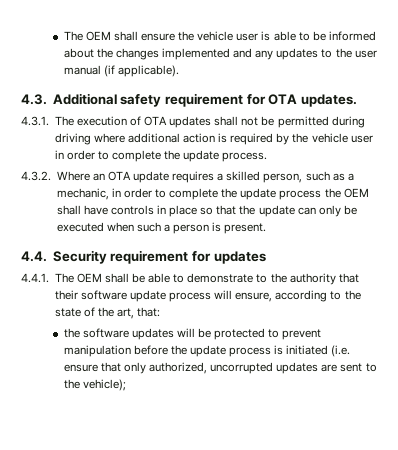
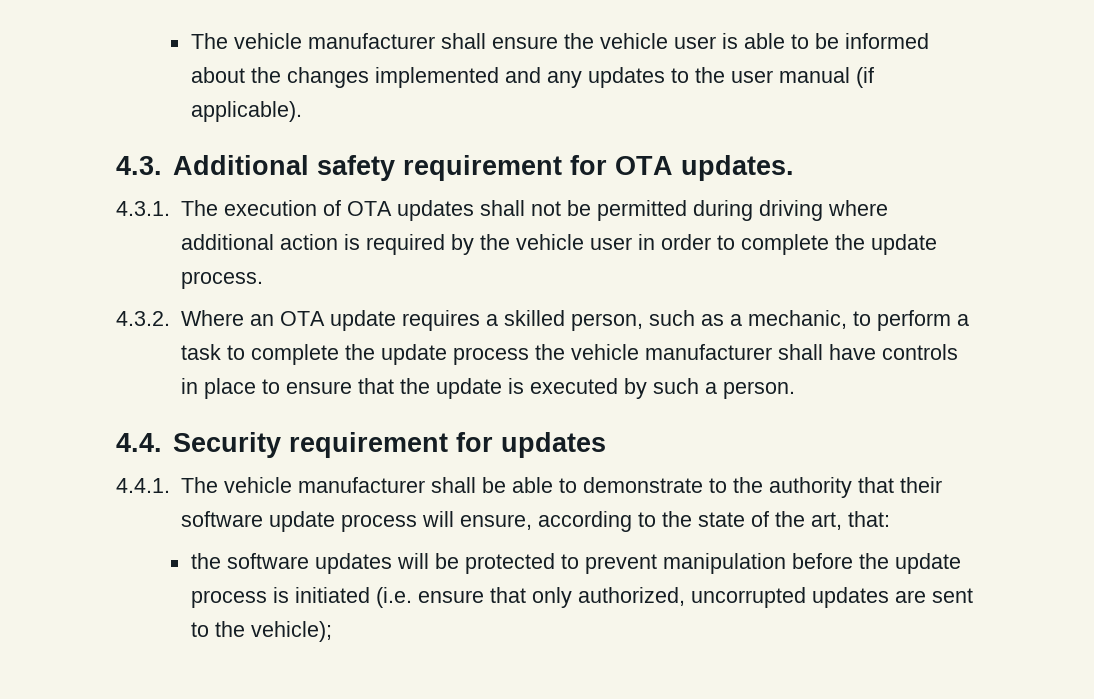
- The OEM shall ensure the vehicle user is able to be informed about the changes implemented and any updates to the user manual (if applicable).
+ The vehicle manufacturer shall ensure the vehicle user is able to be informed about the changes implemented and any updates to the user manual (if applicable).
- 4.3.2. Where an OTA update requires a skilled person, such as a mechanic, in order to complete the update process the OEM shall have controls in place so that the update can only be executed when such a person is present.
+ 4.3.2. Where an OTA update requires a skilled person, such as a mechanic, to perform a task to complete the update process the vehicle manufacturer shall have controls in place to ensure that the update is executed by such a person.
- 4.4.1. The OEM shall be able to demonstrate to the authority that their software update process will ensure, according to the state of the art, that:
+ 4.4.1. The vehicle manufacturer shall be able to demonstrate to the authority that their software update process will ensure, according to the state of the art, that:

